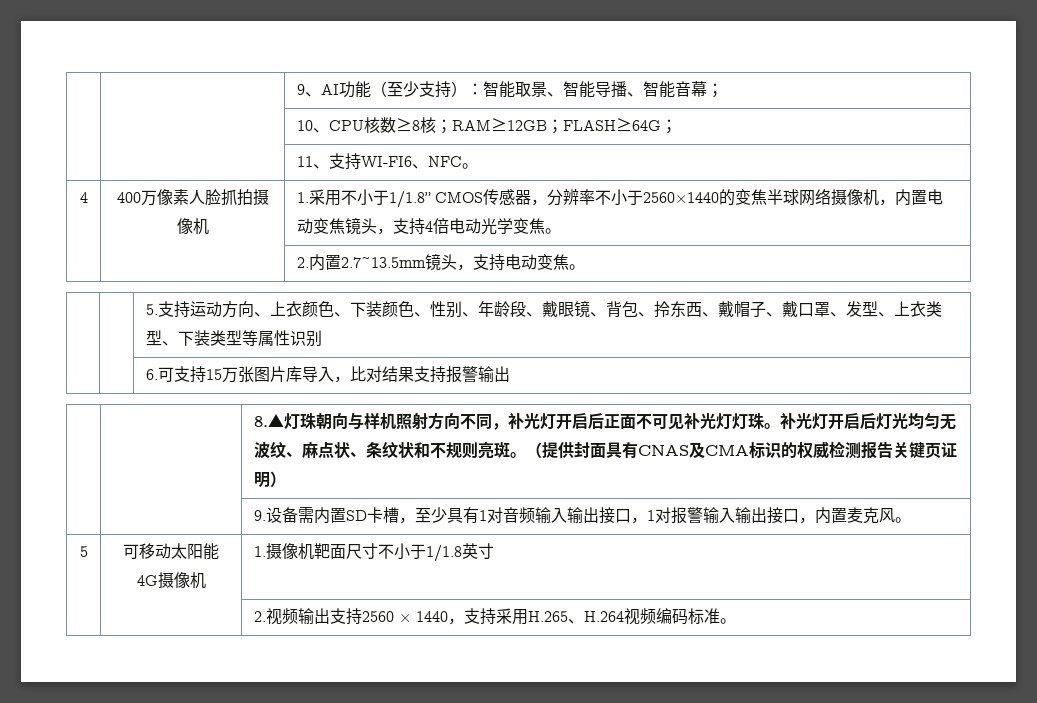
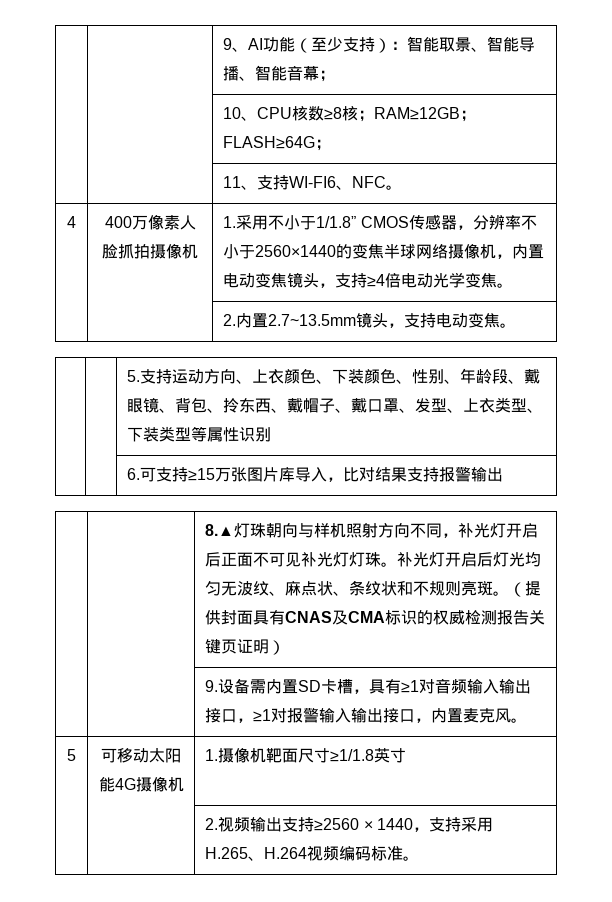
- 4 | 400万像素人脸抓拍摄像机 | 1.采用不小于1/1.8” CMOS传感器，分辨率不小于2560×1440的变焦半球网络摄像机，内置电动变焦镜头，支持4倍电动光学变焦。
+ 4 | 400万像素人脸抓拍摄像机 | 1.采用不小于1/1.8” CMOS传感器，分辨率不小于2560×1440的变焦半球网络摄像机，内置电动变焦镜头，支持≥4倍电动光学变焦。
- | | 6.可支持15万张图片库导入，比对结果支持报警输出
+ | | 6.可支持≥15万张图片库导入，比对结果支持报警输出
- | | 9.设备需内置SD卡槽，至少具有1对音频输入输出接口，1对报警输入输出接口，内置麦克风。
+ | | 9.设备需内置SD卡槽，具有≥1对音频输入输出接口，≥1对报警输入输出接口，内置麦克风。
- 5 | 可移动太阳能4G摄像机 | 1.摄像机靶面尺寸不小于1/1.8英寸
+ 5 | 可移动太阳能4G摄像机 | 1.摄像机靶面尺寸≥1/1.8英寸
- | | 2.视频输出支持2560 × 1440，支持采用H.265、H.264视频编码标准。
+ | | 2.视频输出支持≥2560 × 1440，支持采用H.265、H.264视频编码标准。

